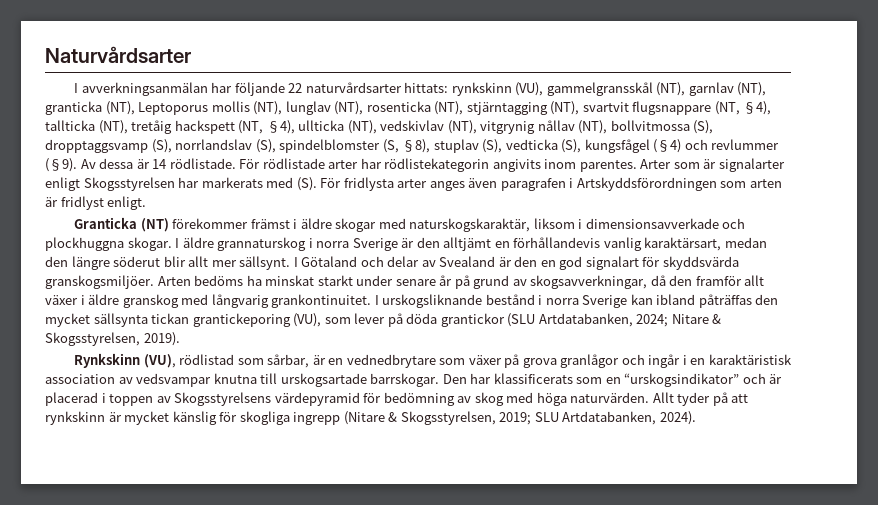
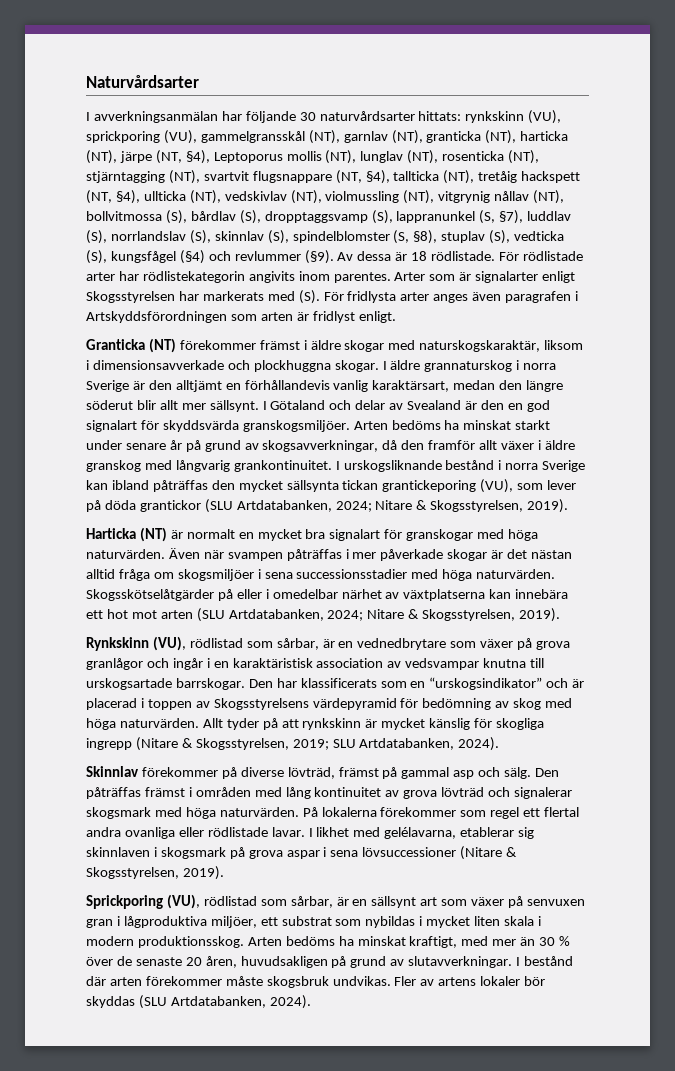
- I avverkningsanmälan har följande 22 naturvårdsarter hittats: rynkskinn (VU), gammelgransskål (NT), garnlav (NT), granticka (NT), Leptoporus mollis (NT), lunglav (NT), rosenticka (NT), stjärntagging (NT), svartvit flugsnappare (NT, §4), tallticka (NT), tretåig hackspett (NT, §4), ullticka (NT), vedskivlav (NT), vitgrynig nållav (NT), bollvitmossa (S), dropptaggsvamp (S), norrlandslav (S), spindelblomster (S, §8), stuplav (S), vedticka (S), kungsfågel (§4) och revlummer (§9).
+ I avverkningsanmälan har följande 30 naturvårdsarter hittats: rynkskinn (VU), sprickporing (VU), gammelgransskål (NT), garnlav (NT), granticka (NT), harticka (NT), järpe (NT, §4), Leptoporus mollis (NT), lunglav (NT), rosenticka (NT), stjärntagging (NT), svartvit flugsnappare (NT, §4), tallticka (NT), tretåig hackspett (NT, §4), ullticka (NT), vedskivlav (NT), violmussling (NT), vitgrynig nållav (NT), bollvitmossa (S), bårdlav (S), dropptaggsvamp (S), lappranunkel (S, §7), luddlav (S), norrlandslav (S), skinnlav (S), spindelblomster (S, §8), stuplav (S), vedticka (S), kungsfågel (§4) och revlummer (§9).
- Av dessa är 14 rödlistade.
+ Av dessa är 18 rödlistade.
+ Harticka (NT) är normalt en mycket bra signalart för granskogar med höga naturvärden. Även när svampen påträffas i mer påverkade skogar är det nästan alltid fråga om skogsmiljöer i sena successionsstadier med höga naturvärden. Skogsskötselåtgärder på eller i omedelbar närhet av växtplatserna kan innebära ett hot mot arten (SLU Artdatabanken, 2024; Nitare & Skogsstyrelsen, 2019).
+ Skinnlav förekommer på diverse lövträd, främst på gammal asp och sälg. Den påträffas främst i områden med lång kontinuitet av grova lövträd och signalerar skogsmark med höga naturvärden. På lokalerna förekommer som regel ett flertal andra ovanliga eller rödlistade lavar. I likhet med gelélavarna, etablerar sig skinnlaven i skogsmark på grova aspar i sena lövsuccessioner (Nitare & Skogsstyrelsen, 2019).
+ Sprickporing (VU), rödlistad som sårbar, är en sällsynt art som växer på senvuxen gran i lågproduktiva miljöer, ett substrat som nybildas i mycket liten skala i modern produktionsskog. Arten bedöms ha minskat kraftigt, med mer än 30 % över de senaste 20 åren, huvudsakligen på grund av slutavverkningar. I bestånd där arten förekommer måste skogsbruk undvikas. Fler av artens lokaler bör skyddas (SLU Artdatabanken, 2024).

